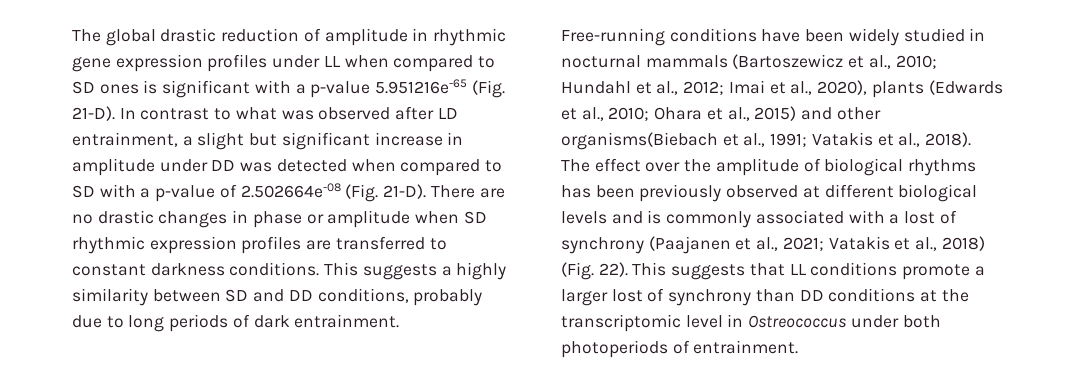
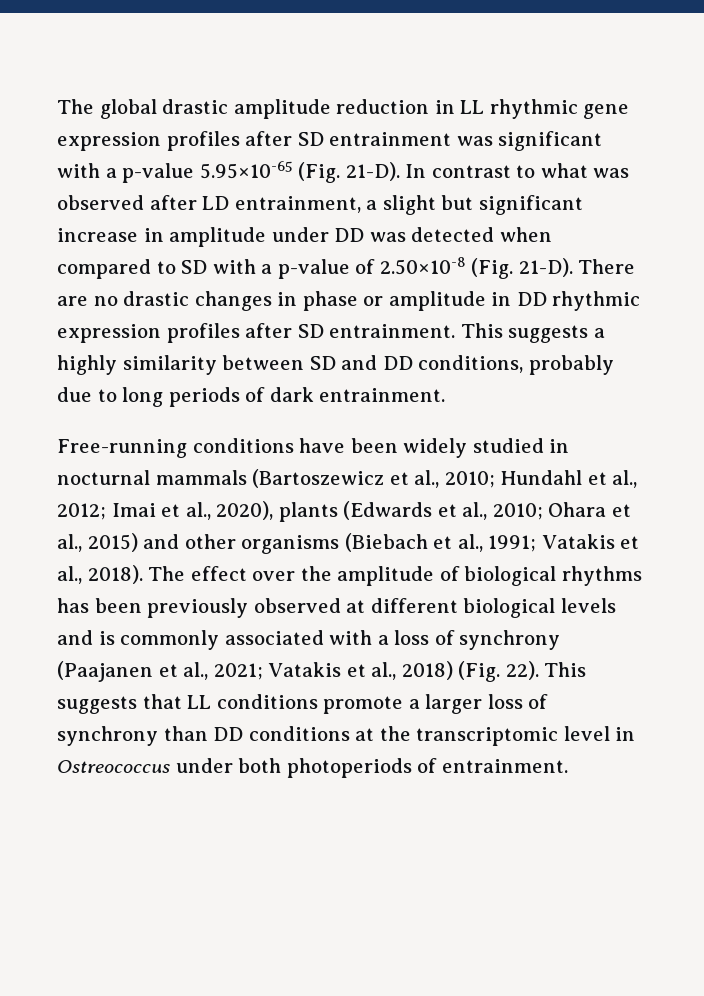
- The global drastic reduction of amplitude in rhythmic gene expression profiles under LL when compared to SD ones is significant with a p-value 5.951216e-65 (Fig. 21-D).
+ The global drastic amplitude reduction in LL rhythmic gene expression profiles after SD entrainment was significant with a p-value 5.95×10-65 (Fig. 21-D).
- In contrast to what was observed after LD entrainment, a slight but significant increase in amplitude under DD was detected when compared to SD with a p-value of 2.502664e-08 (Fig. 21-D).
+ In contrast to what was observed after LD entrainment, a slight but significant increase in amplitude under DD was detected when compared to SD with a p-value of 2.50×10-8 (Fig. 21-D).
- There are no drastic changes in phase or amplitude when SD rhythmic expression profiles are transferred to constant darkness conditions.
+ There are no drastic changes in phase or amplitude in DD rhythmic expression profiles after SD entrainment.
- Free-running conditions have been widely studied in nocturnal mammals (Bartoszewicz et al., 2010; Hundahl et al., 2012; Imai et al., 2020), plants (Edwards et al., 2010; Ohara et al., 2015) and other organisms(Biebach et al., 1991; Vatakis et al., 2018).
+ Free-running conditions have been widely studied in nocturnal mammals (Bartoszewicz et al., 2010; Hundahl et al., 2012; Imai et al., 2020), plants (Edwards et al., 2010; Ohara et al., 2015) and other organisms (Biebach et al., 1991; Vatakis et al., 2018).
- The effect over the amplitude of biological rhythms has been previously observed at different biological levels and is commonly associated with a lost of synchrony (Paajanen et al., 2021; Vatakis et al., 2018) (Fig. 22).
+ The effect over the amplitude of biological rhythms has been previously observed at different biological levels and is commonly associated with a loss of synchrony (Paajanen et al., 2021; Vatakis et al., 2018) (Fig. 22).
- This suggests that LL conditions promote a larger lost of synchrony than DD conditions at the transcriptomic level in Ostreococcus under both photoperiods of entrainment.
+ This suggests that LL conditions promote a larger loss of synchrony than DD conditions at the transcriptomic level in Ostreococcus under both photoperiods of entrainment.

